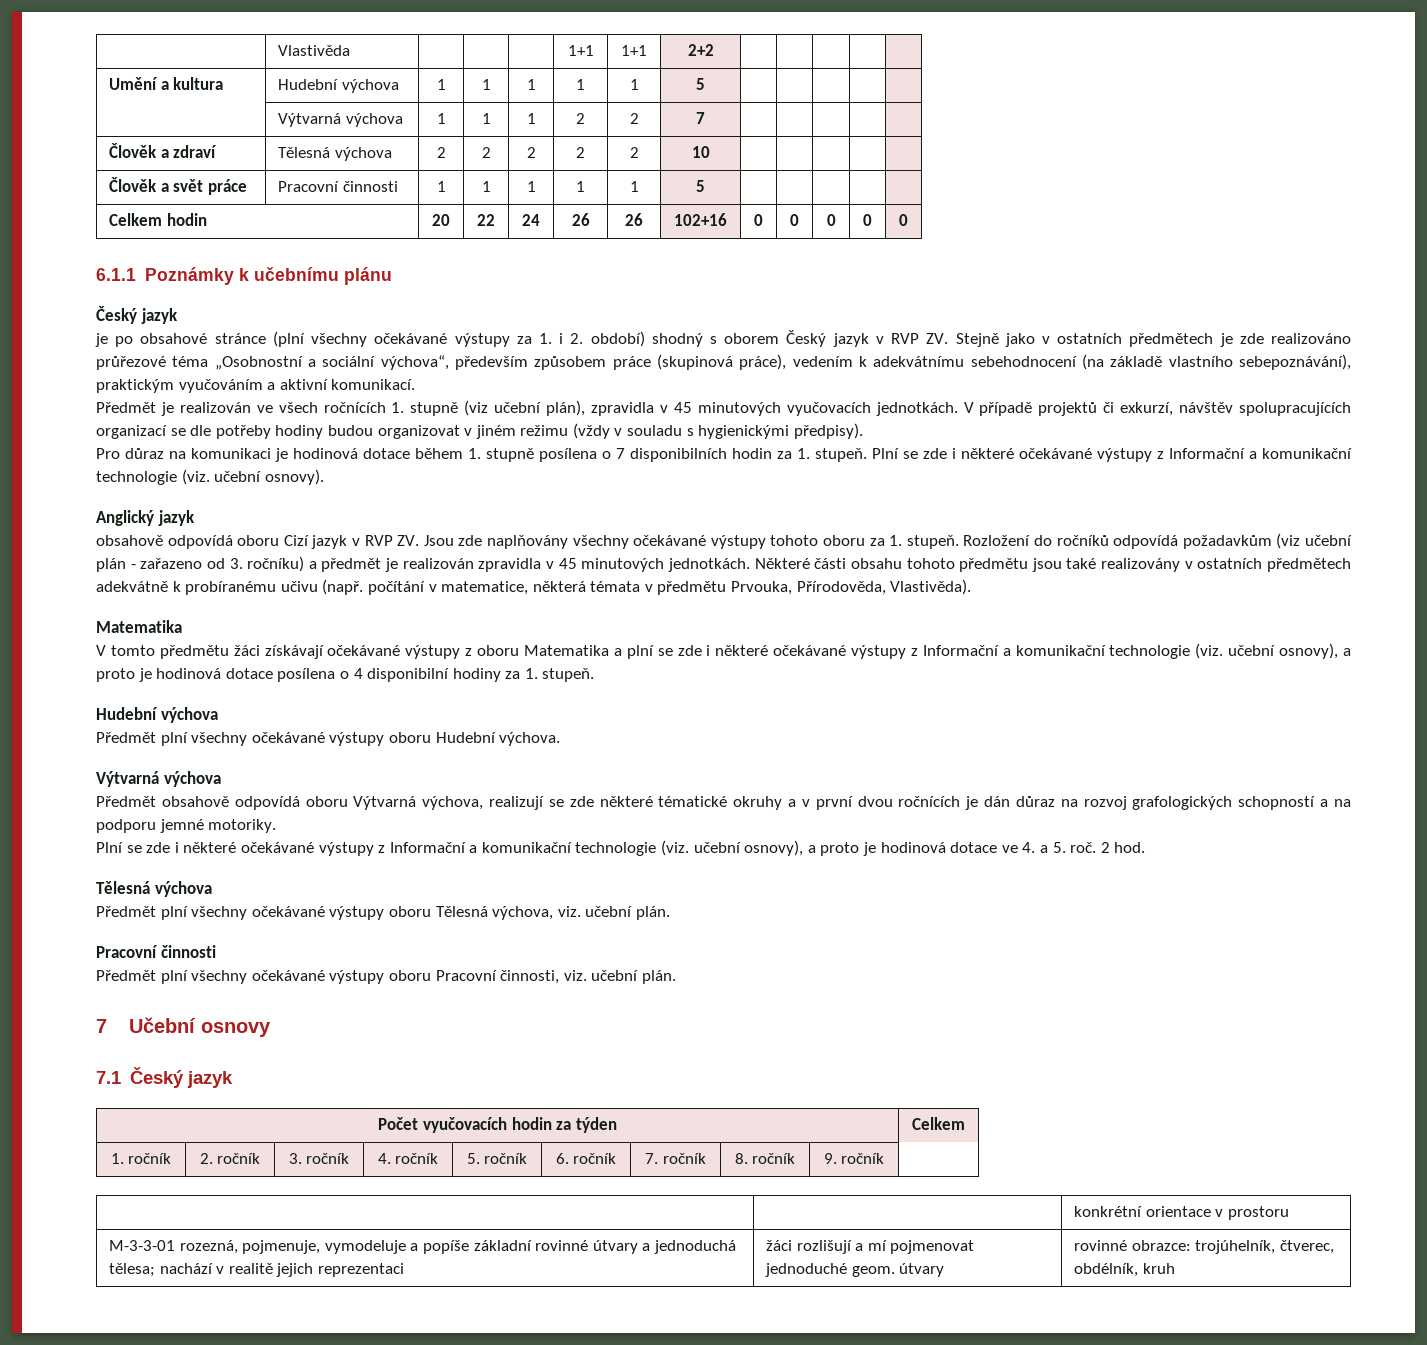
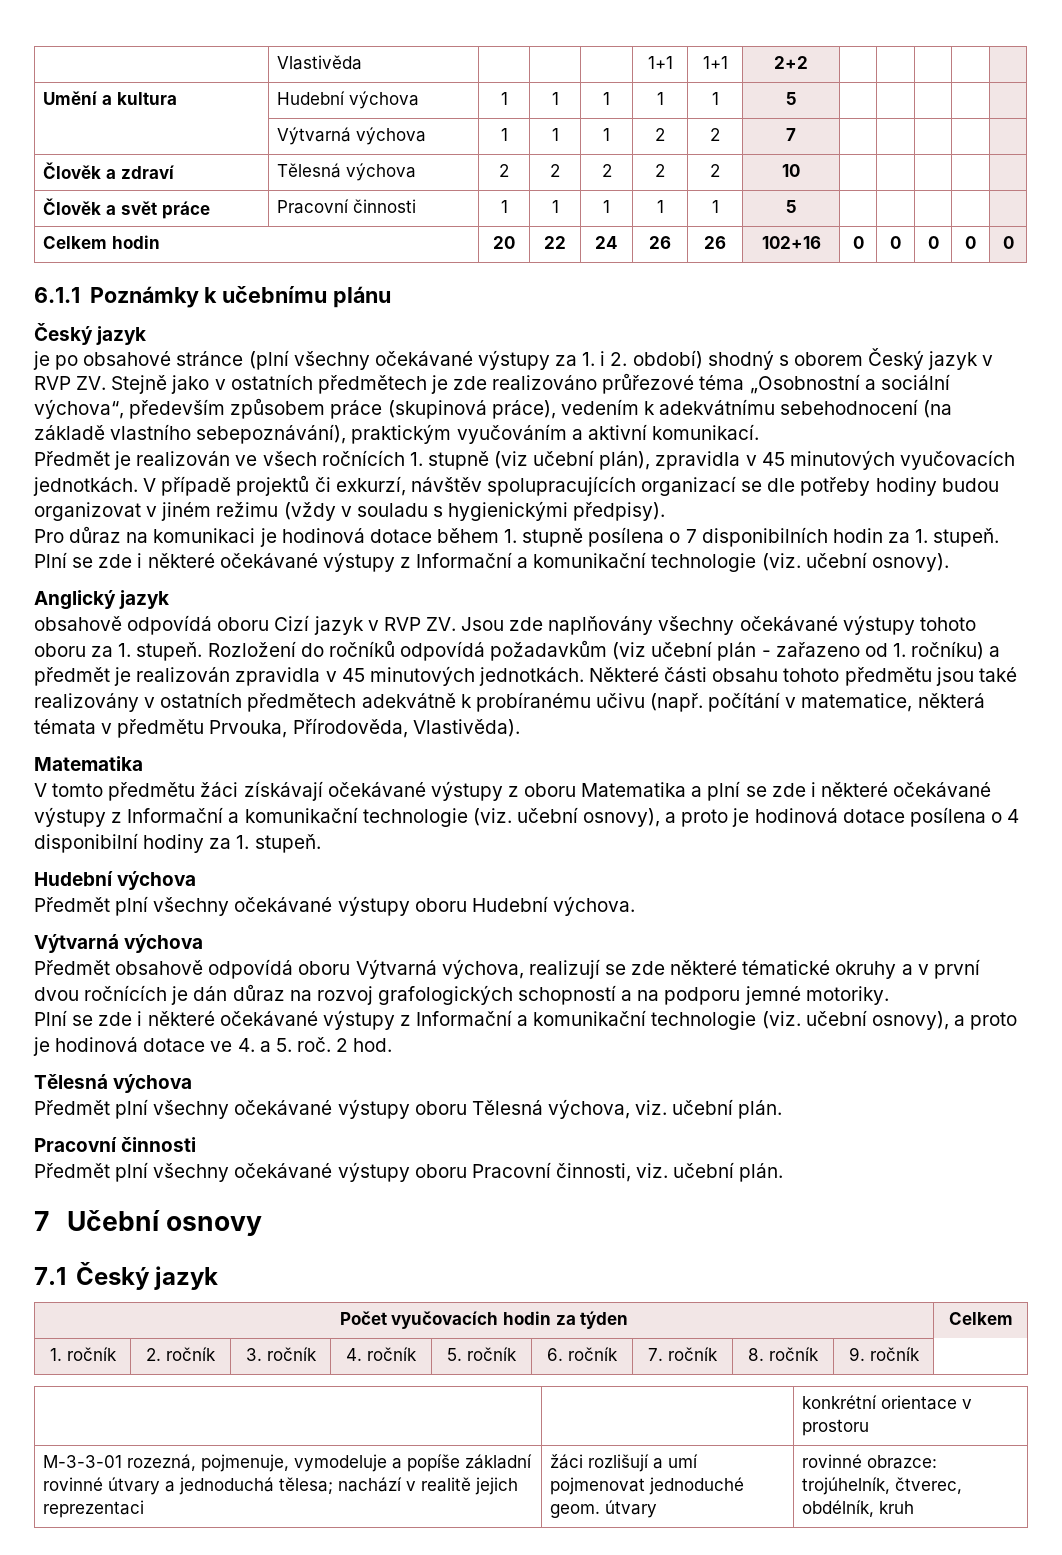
- Rozložení do ročníků odpovídá požadavkům (viz učební plán - zařazeno od 3. ročníku) a předmět je realizován zpravidla v 45 minutových jednotkách.
+ Rozložení do ročníků odpovídá požadavkům (viz učební plán - zařazeno od 1. ročníku) a předmět je realizován zpravidla v 45 minutových jednotkách.
- M-3-3-01 rozezná, pojmenuje, vymodeluje a popíše základní rovinné útvary a jednoduchá tělesa; nachází v realitě jejich reprezentaci | žáci rozlišují a mí pojmenovat jednoduché geom. útvary | rovinné obrazce: trojúhelník, čtverec, obdélník, kruh
+ M-3-3-01 rozezná, pojmenuje, vymodeluje a popíše základní rovinné útvary a jednoduchá tělesa; nachází v realitě jejich reprezentaci | žáci rozlišují a umí pojmenovat jednoduché geom. útvary | rovinné obrazce: trojúhelník, čtverec, obdélník, kruh

